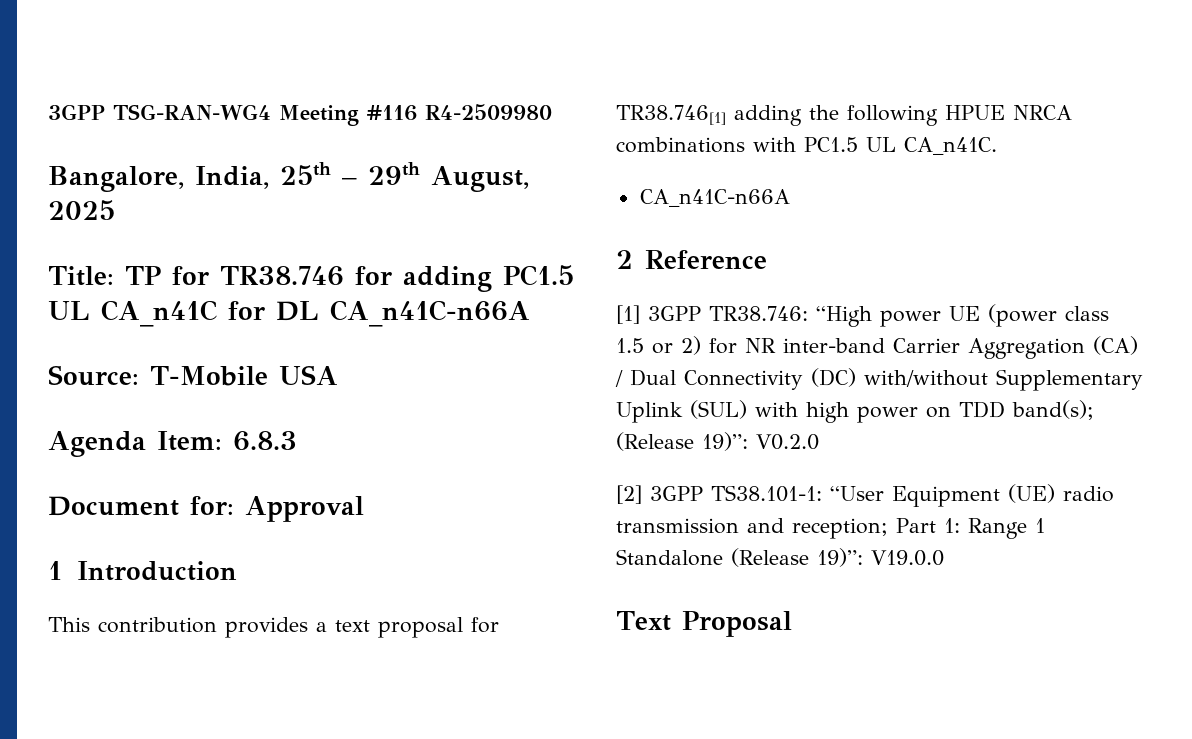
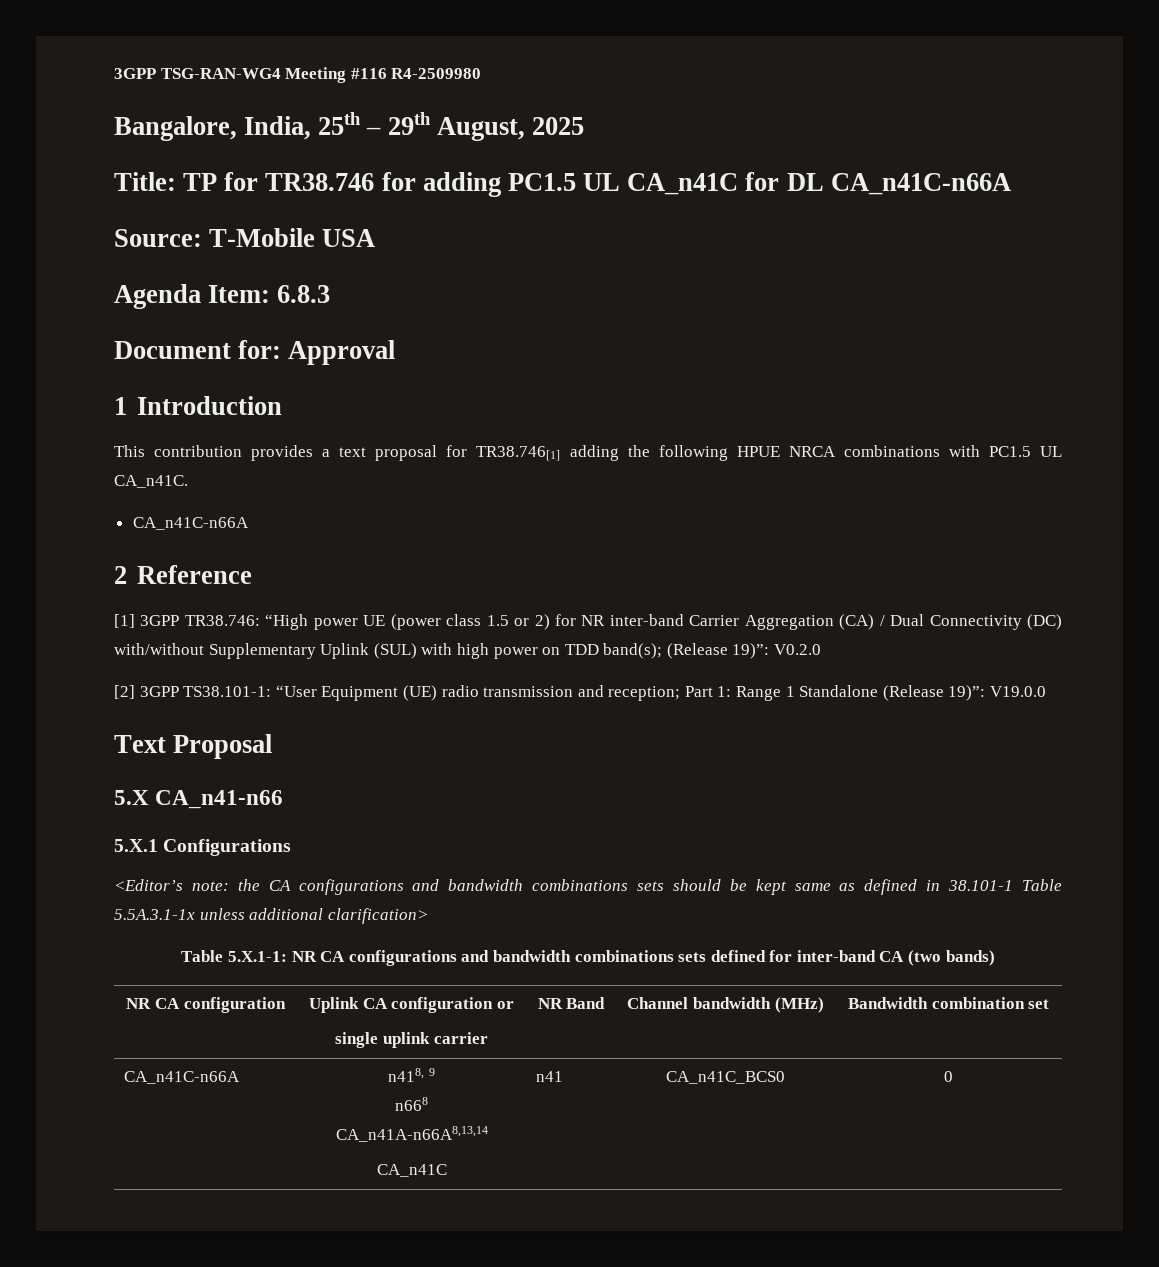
+ 5.X CA_n41-n66
+ 5.X.1 Configurations
+ <Editor’s note: the CA configurations and bandwidth combinations sets should be kept same as defined in 38.101-1 Table 5.5A.3.1-1x unless additional clarification>
+ Table 5.X.1-1: NR CA configurations and bandwidth combinations sets defined for inter-band CA (two bands)
+ NR CA configuration | Uplink CA configuration or
+ single uplink carrier | NR Band | Channel bandwidth (MHz) | Bandwidth combination set
+ CA_n41C-n66A | n418, 9
+ n668
+ CA_n41A-n66A8,13,14
+ CA_n41C | n41 | CA_n41C_BCS0 | 0

